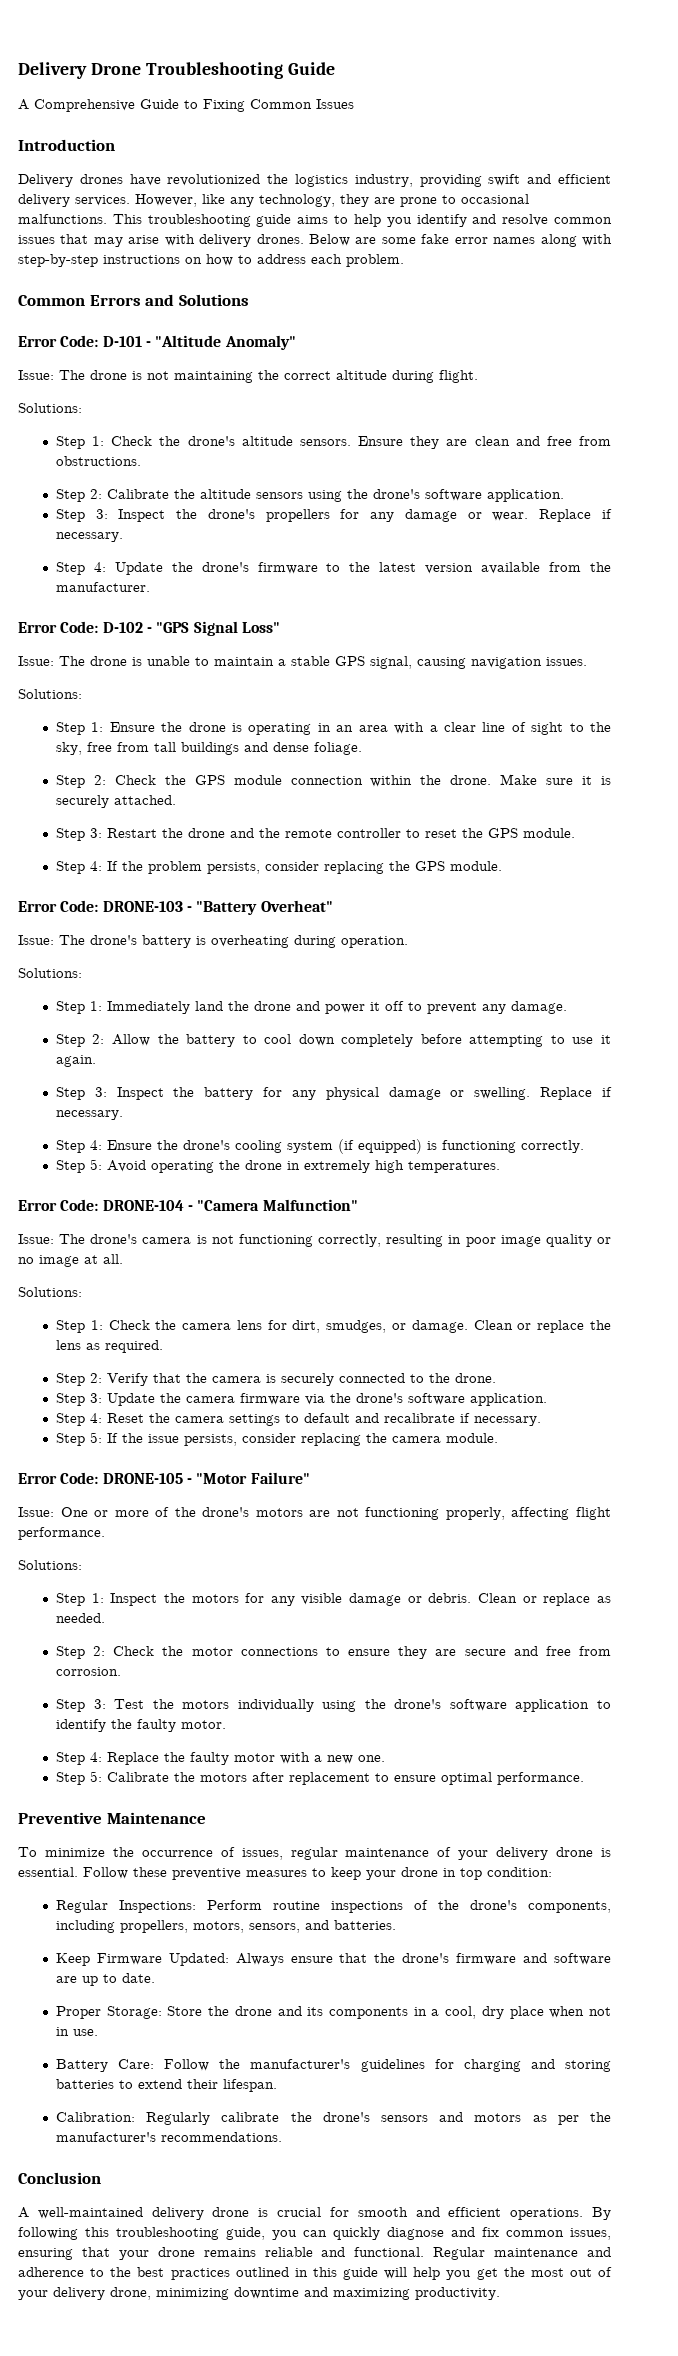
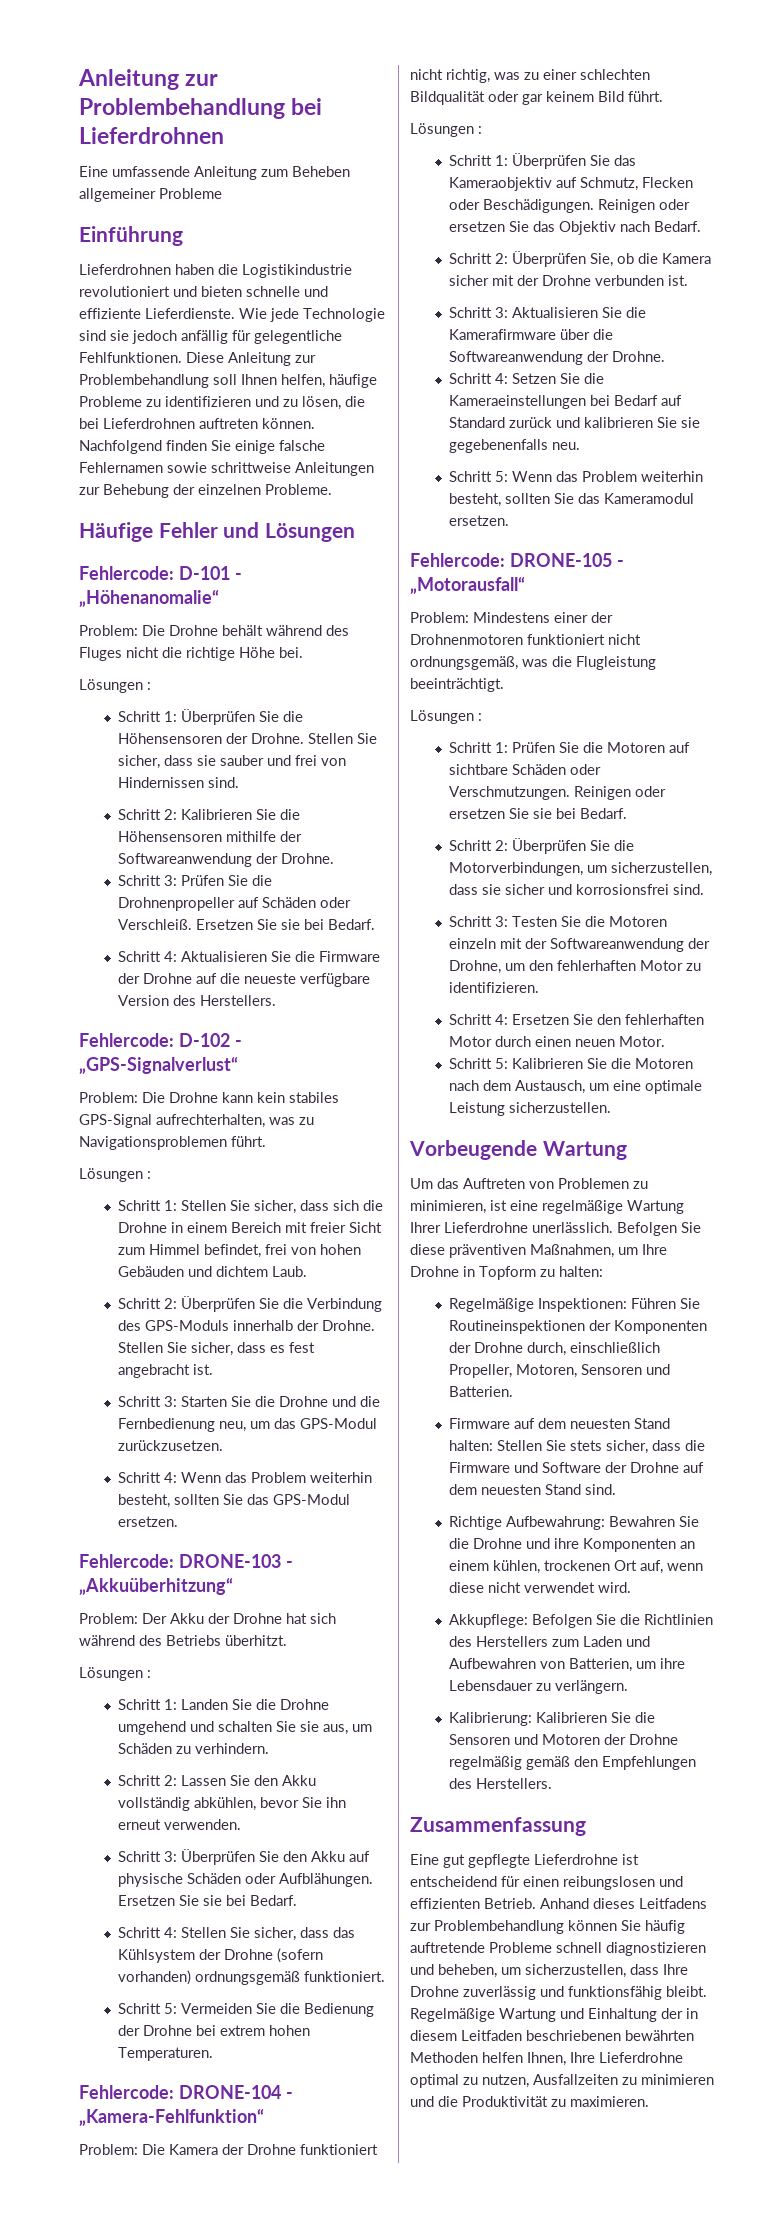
- Delivery Drone Troubleshooting Guide
- A Comprehensive Guide to Fixing Common Issues
- Introduction
- Delivery drones have revolutionized the logistics industry, providing swift and efficient delivery services. However, like any technology, they are prone to occasional malfunctions. This troubleshooting guide aims to help you identify and resolve common issues that may arise with delivery drones. Below are some fake error names along with step-by-step instructions on how to address each problem.
- Common Errors and Solutions
- Error Code: D-101 - "Altitude Anomaly"
- Issue: The drone is not maintaining the correct altitude during flight.
- Solutions:
- Step 1: Check the drone's altitude sensors. Ensure they are clean and free from obstructions.
- Step 2: Calibrate the altitude sensors using the drone's software application.
- Step 3: Inspect the drone's propellers for any damage or wear. Replace if necessary.
- Step 4: Update the drone's firmware to the latest version available from the manufacturer.
- Error Code: D-102 - "GPS Signal Loss"
- Issue: The drone is unable to maintain a stable GPS signal, causing navigation issues.
- Solutions:
- Step 1: Ensure the drone is operating in an area with a clear line of sight to the sky, free from tall buildings and dense foliage.
- Step 2: Check the GPS module connection within the drone. Make sure it is securely attached.
- Step 3: Restart the drone and the remote controller to reset the GPS module.
- Step 4: If the problem persists, consider replacing the GPS module.
- Error Code: DRONE-103 - "Battery Overheat"
- Issue: The drone's battery is overheating during operation.
- Solutions:
- Step 1: Immediately land the drone and power it off to prevent any damage.
- Step 2: Allow the battery to cool down completely before attempting to use it again.
- Step 3: Inspect the battery for any physical damage or swelling. Replace if necessary.
- Step 4: Ensure the drone's cooling system (if equipped) is functioning correctly.
- Step 5: Avoid operating the drone in extremely high temperatures.
- Error Code: DRONE-104 - "Camera Malfunction"
- Issue: The drone's camera is not functioning correctly, resulting in poor image quality or no image at all.
- Solutions:
- Step 1: Check the camera lens for dirt, smudges, or damage. Clean or replace the lens as required.
- Step 2: Verify that the camera is securely connected to the drone.
- Step 3: Update the camera firmware via the drone's software application.
- Step 4: Reset the camera settings to default and recalibrate if necessary.
- Step 5: If the issue persists, consider replacing the camera module.
- Error Code: DRONE-105 - "Motor Failure"
- Issue: One or more of the drone's motors are not functioning properly, affecting flight performance.
- Solutions:
- Step 1: Inspect the motors for any visible damage or debris. Clean or replace as needed.
- Step 2: Check the motor connections to ensure they are secure and free from corrosion.
- Step 3: Test the motors individually using the drone's software application to identify the faulty motor.
- Step 4: Replace the faulty motor with a new one.
- Step 5: Calibrate the motors after replacement to ensure optimal performance.
- Preventive Maintenance
- To minimize the occurrence of issues, regular maintenance of your delivery drone is essential. Follow these preventive measures to keep your drone in top condition:
- Regular Inspections: Perform routine inspections of the drone's components, including propellers, motors, sensors, and batteries.
- Keep Firmware Updated: Always ensure that the drone's firmware and software are up to date.
- Proper Storage: Store the drone and its components in a cool, dry place when not in use.
- Battery Care: Follow the manufacturer's guidelines for charging and storing batteries to extend their lifespan.
- Calibration: Regularly calibrate the drone's sensors and motors as per the manufacturer's recommendations.
- Conclusion
- A well-maintained delivery drone is crucial for smooth and efficient operations. By following this troubleshooting guide, you can quickly diagnose and fix common issues, ensuring that your drone remains reliable and functional. Regular maintenance and adherence to the best practices outlined in this guide will help you get the most out of your delivery drone, minimizing downtime and maximizing productivity.
+ Anleitung zur Problembehandlung bei Lieferdrohnen
+ Eine umfassende Anleitung zum Beheben allgemeiner Probleme
+ Einführung
+ Lieferdrohnen haben die Logistikindustrie revolutioniert und bieten schnelle und effiziente Lieferdienste. Wie jede Technologie sind sie jedoch anfällig für gelegentliche Fehlfunktionen. Diese Anleitung zur Problembehandlung soll Ihnen helfen, häufige Probleme zu identifizieren und zu lösen, die bei Lieferdrohnen auftreten können. Nachfolgend finden Sie einige falsche Fehlernamen sowie schrittweise Anleitungen zur Behebung der einzelnen Probleme.
+ Häufige Fehler und Lösungen
+ Fehlercode: D-101 - „Höhenanomalie“
+ Problem: Die Drohne behält während des Fluges nicht die richtige Höhe bei.
+ Lösungen :
+ Schritt 1: Überprüfen Sie die Höhensensoren der Drohne. Stellen Sie sicher, dass sie sauber und frei von Hindernissen sind.
+ Schritt 2: Kalibrieren Sie die Höhensensoren mithilfe der Softwareanwendung der Drohne.
+ Schritt 3: Prüfen Sie die Drohnenpropeller auf Schäden oder Verschleiß. Ersetzen Sie sie bei Bedarf.
+ Schritt 4: Aktualisieren Sie die Firmware der Drohne auf die neueste verfügbare Version des Herstellers.
+ Fehlercode: D-102 - „GPS-Signalverlust“
+ Problem: Die Drohne kann kein stabiles GPS-Signal aufrechterhalten, was zu Navigationsproblemen führt.
+ Lösungen :
+ Schritt 1: Stellen Sie sicher, dass sich die Drohne in einem Bereich mit freier Sicht zum Himmel befindet, frei von hohen Gebäuden und dichtem Laub.
+ Schritt 2: Überprüfen Sie die Verbindung des GPS-Moduls innerhalb der Drohne. Stellen Sie sicher, dass es fest angebracht ist.
+ Schritt 3: Starten Sie die Drohne und die Fernbedienung neu, um das GPS-Modul zurückzusetzen.
+ Schritt 4: Wenn das Problem weiterhin besteht, sollten Sie das GPS-Modul ersetzen.
+ Fehlercode: DRONE-103 - „Akkuüberhitzung“
+ Problem: Der Akku der Drohne hat sich während des Betriebs überhitzt.
+ Lösungen :
+ Schritt 1: Landen Sie die Drohne umgehend und schalten Sie sie aus, um Schäden zu verhindern.
+ Schritt 2: Lassen Sie den Akku vollständig abkühlen, bevor Sie ihn erneut verwenden.
+ Schritt 3: Überprüfen Sie den Akku auf physische Schäden oder Aufblähungen. Ersetzen Sie sie bei Bedarf.
+ Schritt 4: Stellen Sie sicher, dass das Kühlsystem der Drohne (sofern vorhanden) ordnungsgemäß funktioniert.
+ Schritt 5: Vermeiden Sie die Bedienung der Drohne bei extrem hohen Temperaturen.
+ Fehlercode: DRONE-104 - „Kamera-Fehlfunktion“
+ Problem: Die Kamera der Drohne funktioniert nicht richtig, was zu einer schlechten Bildqualität oder gar keinem Bild führt.
+ Lösungen :
+ Schritt 1: Überprüfen Sie das Kameraobjektiv auf Schmutz, Flecken oder Beschädigungen. Reinigen oder ersetzen Sie das Objektiv nach Bedarf.
+ Schritt 2: Überprüfen Sie, ob die Kamera sicher mit der Drohne verbunden ist.
+ Schritt 3: Aktualisieren Sie die Kamerafirmware über die Softwareanwendung der Drohne.
+ Schritt 4: Setzen Sie die Kameraeinstellungen bei Bedarf auf Standard zurück und kalibrieren Sie sie gegebenenfalls neu.
+ Schritt 5: Wenn das Problem weiterhin besteht, sollten Sie das Kameramodul ersetzen.
+ Fehlercode: DRONE-105 - „Motorausfall“
+ Problem: Mindestens einer der Drohnenmotoren funktioniert nicht ordnungsgemäß, was die Flugleistung beeinträchtigt.
+ Lösungen :
+ Schritt 1: Prüfen Sie die Motoren auf sichtbare Schäden oder Verschmutzungen. Reinigen oder ersetzen Sie sie bei Bedarf.
+ Schritt 2: Überprüfen Sie die Motorverbindungen, um sicherzustellen, dass sie sicher und korrosionsfrei sind.
+ Schritt 3: Testen Sie die Motoren einzeln mit der Softwareanwendung der Drohne, um den fehlerhaften Motor zu identifizieren.
+ Schritt 4: Ersetzen Sie den fehlerhaften Motor durch einen neuen Motor.
+ Schritt 5: Kalibrieren Sie die Motoren nach dem Austausch, um eine optimale Leistung sicherzustellen.
+ Vorbeugende Wartung
+ Um das Auftreten von Problemen zu minimieren, ist eine regelmäßige Wartung Ihrer Lieferdrohne unerlässlich. Befolgen Sie diese präventiven Maßnahmen, um Ihre Drohne in Topform zu halten:
+ Regelmäßige Inspektionen: Führen Sie Routineinspektionen der Komponenten der Drohne durch, einschließlich Propeller, Motoren, Sensoren und Batterien.
+ Firmware auf dem neuesten Stand halten: Stellen Sie stets sicher, dass die Firmware und Software der Drohne auf dem neuesten Stand sind.
+ Richtige Aufbewahrung: Bewahren Sie die Drohne und ihre Komponenten an einem kühlen, trockenen Ort auf, wenn diese nicht verwendet wird.
+ Akkupflege: Befolgen Sie die Richtlinien des Herstellers zum Laden und Aufbewahren von Batterien, um ihre Lebensdauer zu verlängern.
+ Kalibrierung: Kalibrieren Sie die Sensoren und Motoren der Drohne regelmäßig gemäß den Empfehlungen des Herstellers.
+ Zusammenfassung
+ Eine gut gepflegte Lieferdrohne ist entscheidend für einen reibungslosen und effizienten Betrieb. Anhand dieses Leitfadens zur Problembehandlung können Sie häufig auftretende Probleme schnell diagnostizieren und beheben, um sicherzustellen, dass Ihre Drohne zuverlässig und funktionsfähig bleibt. Regelmäßige Wartung und Einhaltung der in diesem Leitfaden beschriebenen bewährten Methoden helfen Ihnen, Ihre Lieferdrohne optimal zu nutzen, Ausfallzeiten zu minimieren und die Produktivität zu maximieren.

